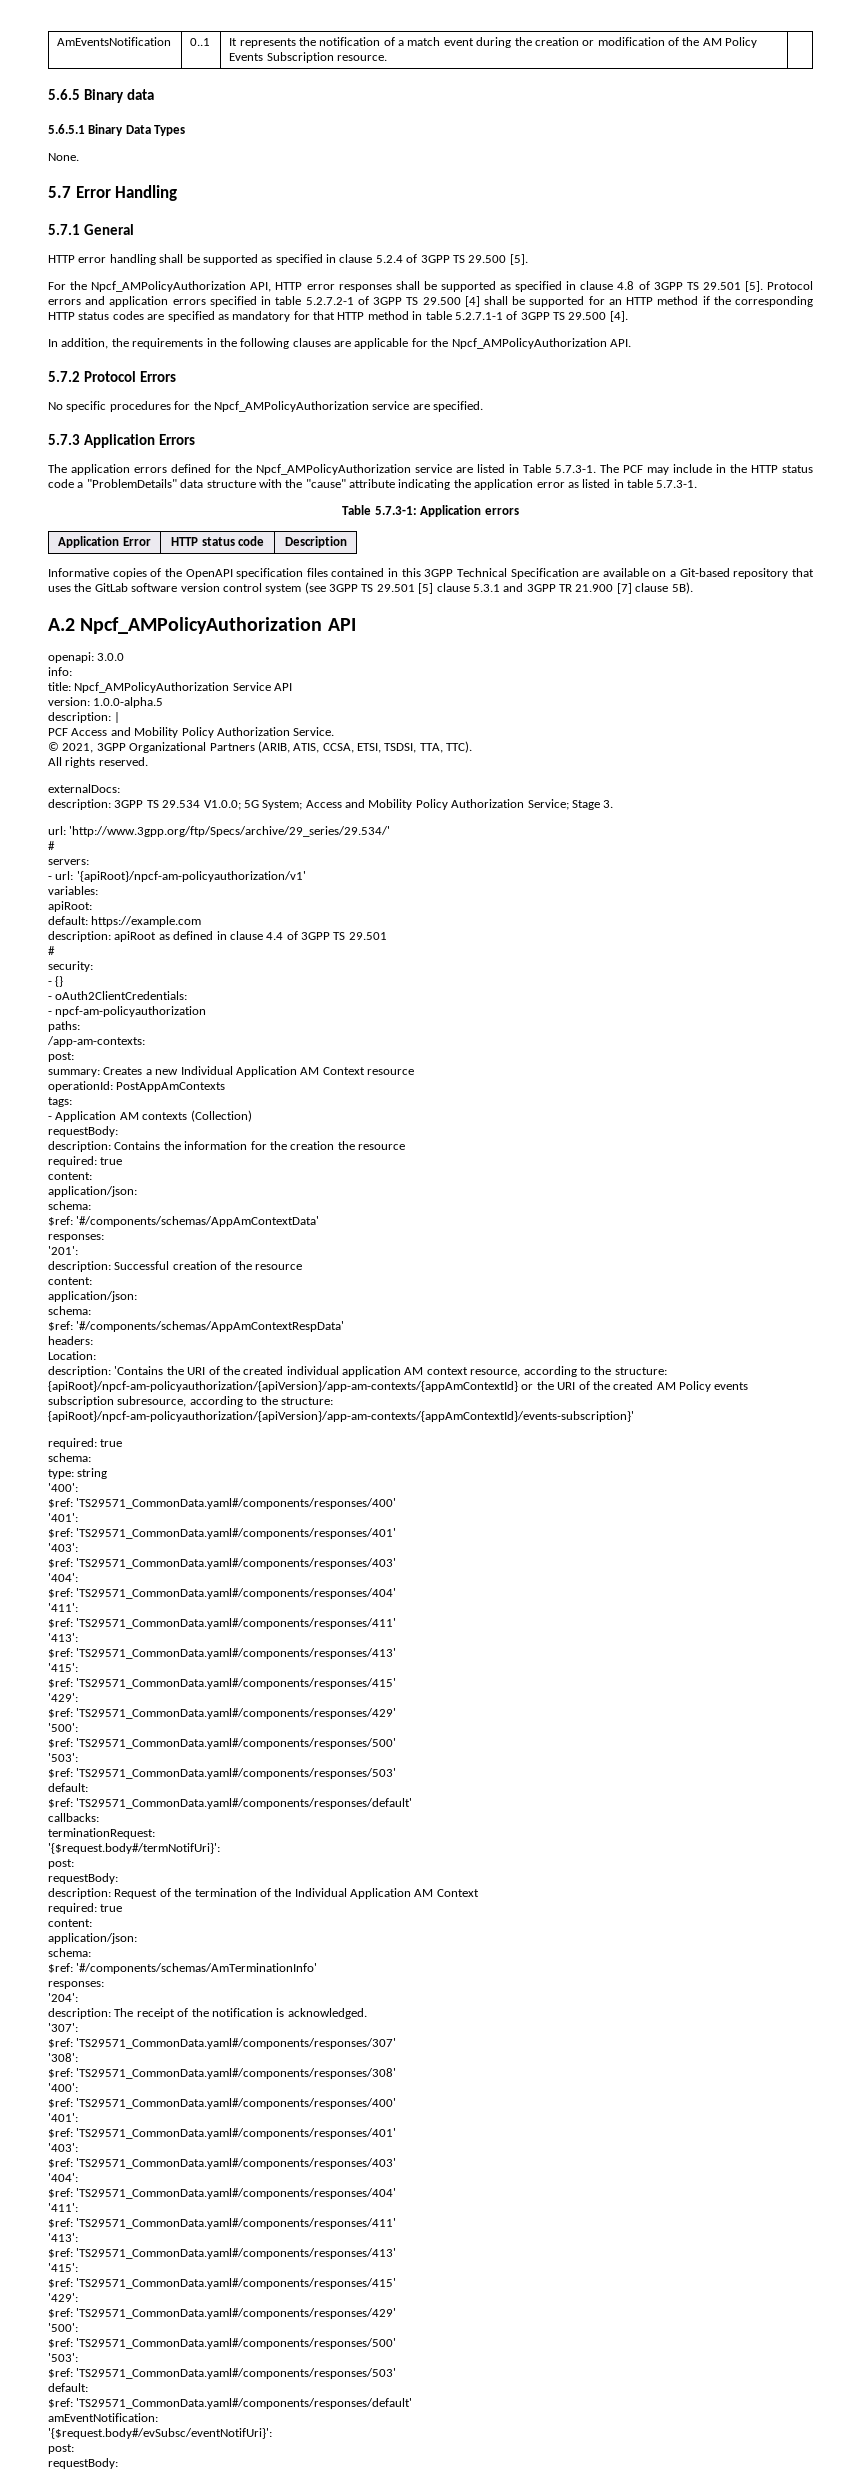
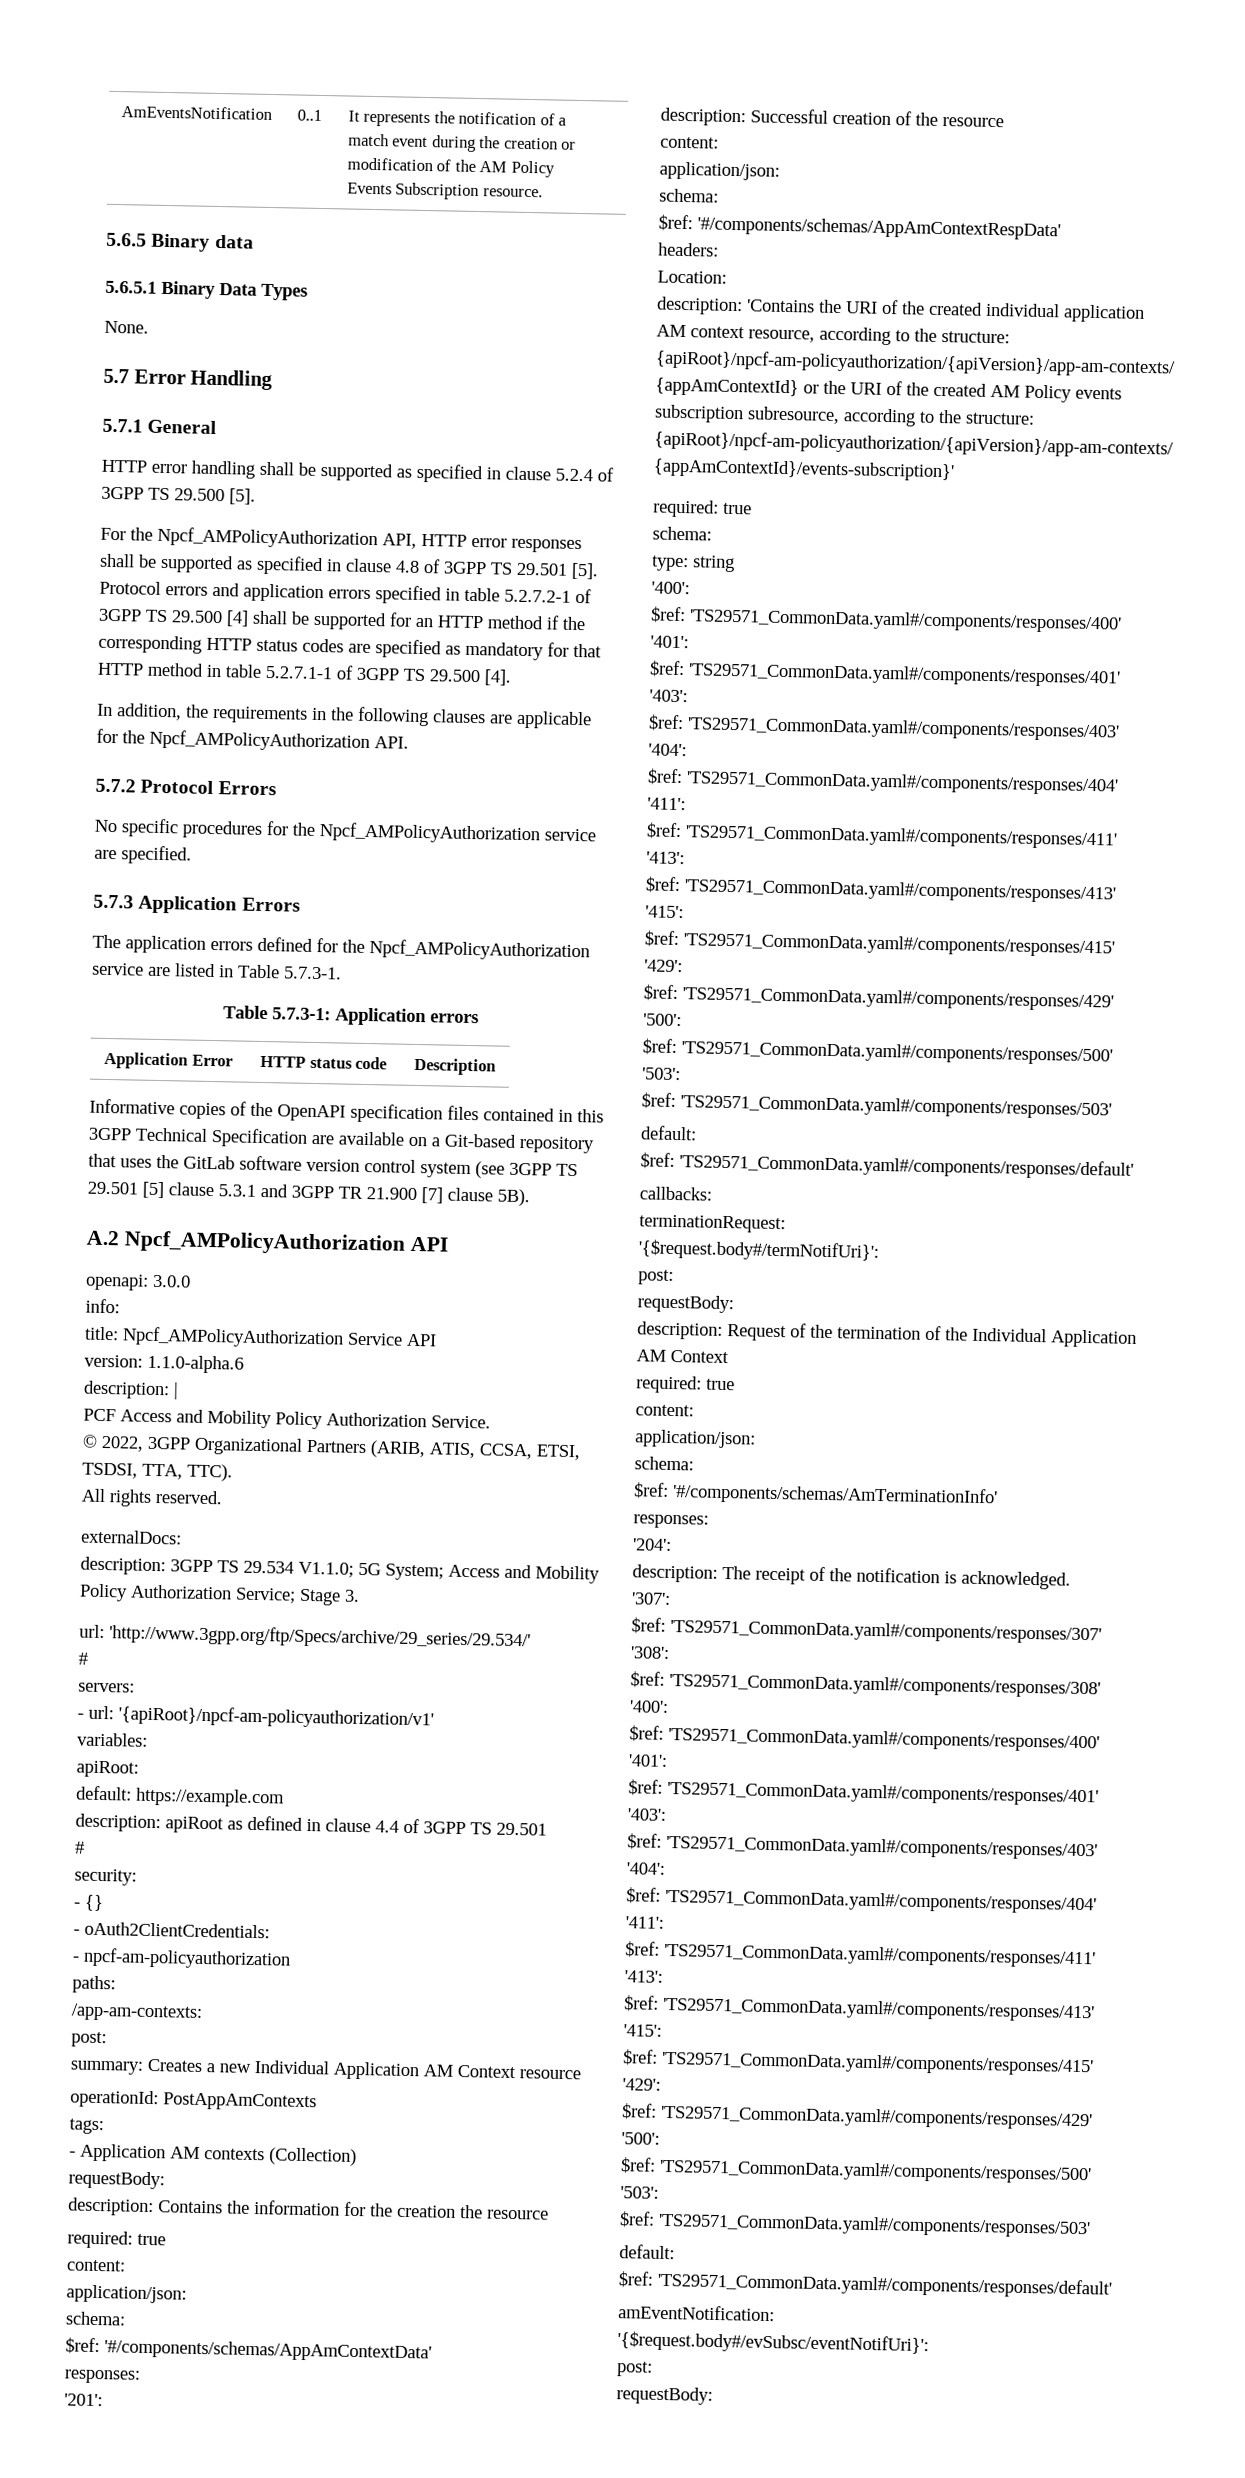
- The application errors defined for the Npcf_AMPolicyAuthorization service are listed in Table 5.7.3-1. The PCF may include in the HTTP status code a "ProblemDetails" data structure with the "cause" attribute indicating the application error as listed in table 5.7.3-1.
+ The application errors defined for the Npcf_AMPolicyAuthorization service are listed in Table 5.7.3-1.
- version: 1.0.0-alpha.5
+ version: 1.1.0-alpha.6
- © 2021, 3GPP Organizational Partners (ARIB, ATIS, CCSA, ETSI, TSDSI, TTA, TTC).
+ © 2022, 3GPP Organizational Partners (ARIB, ATIS, CCSA, ETSI, TSDSI, TTA, TTC).
- description: 3GPP TS 29.534 V1.0.0; 5G System; Access and Mobility Policy Authorization Service; Stage 3.
+ description: 3GPP TS 29.534 V1.1.0; 5G System; Access and Mobility Policy Authorization Service; Stage 3.

